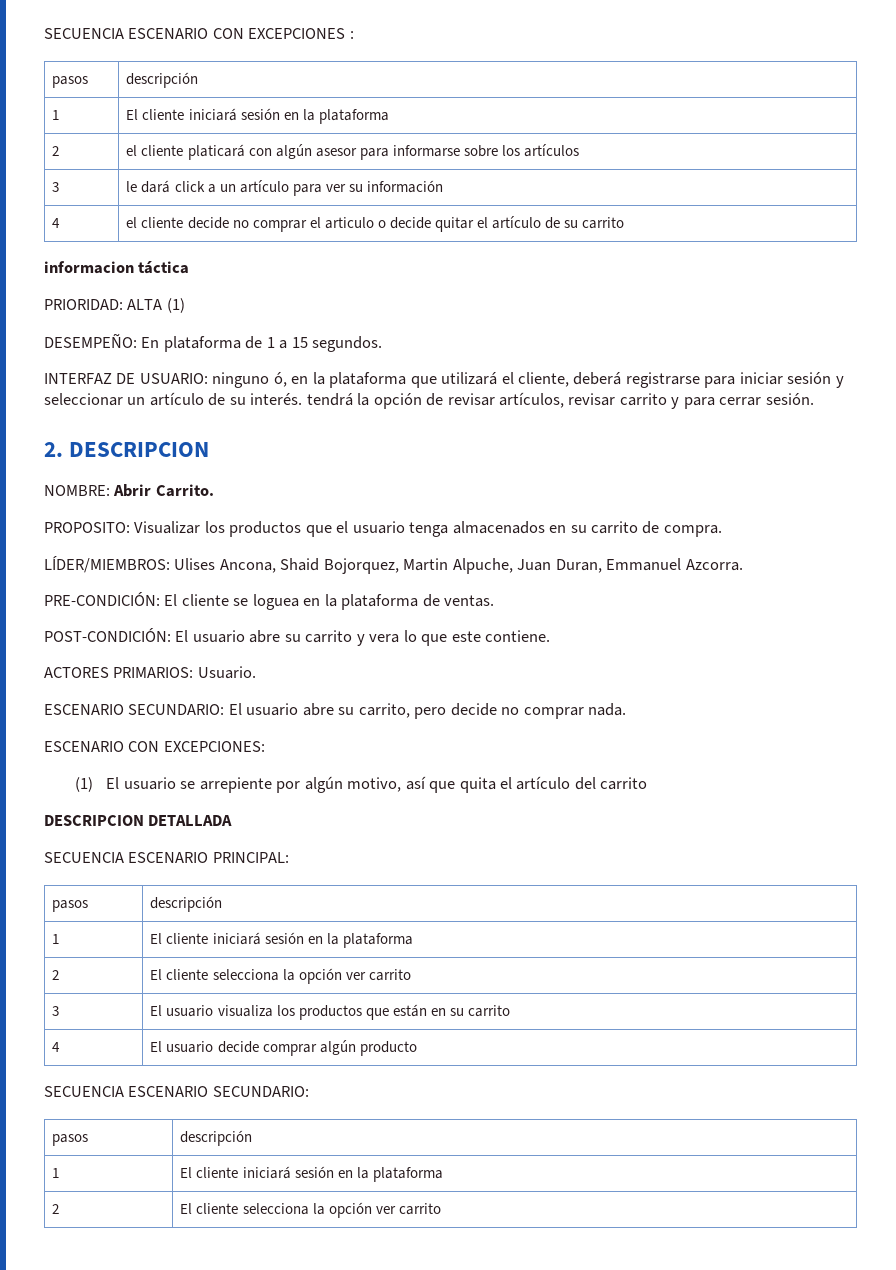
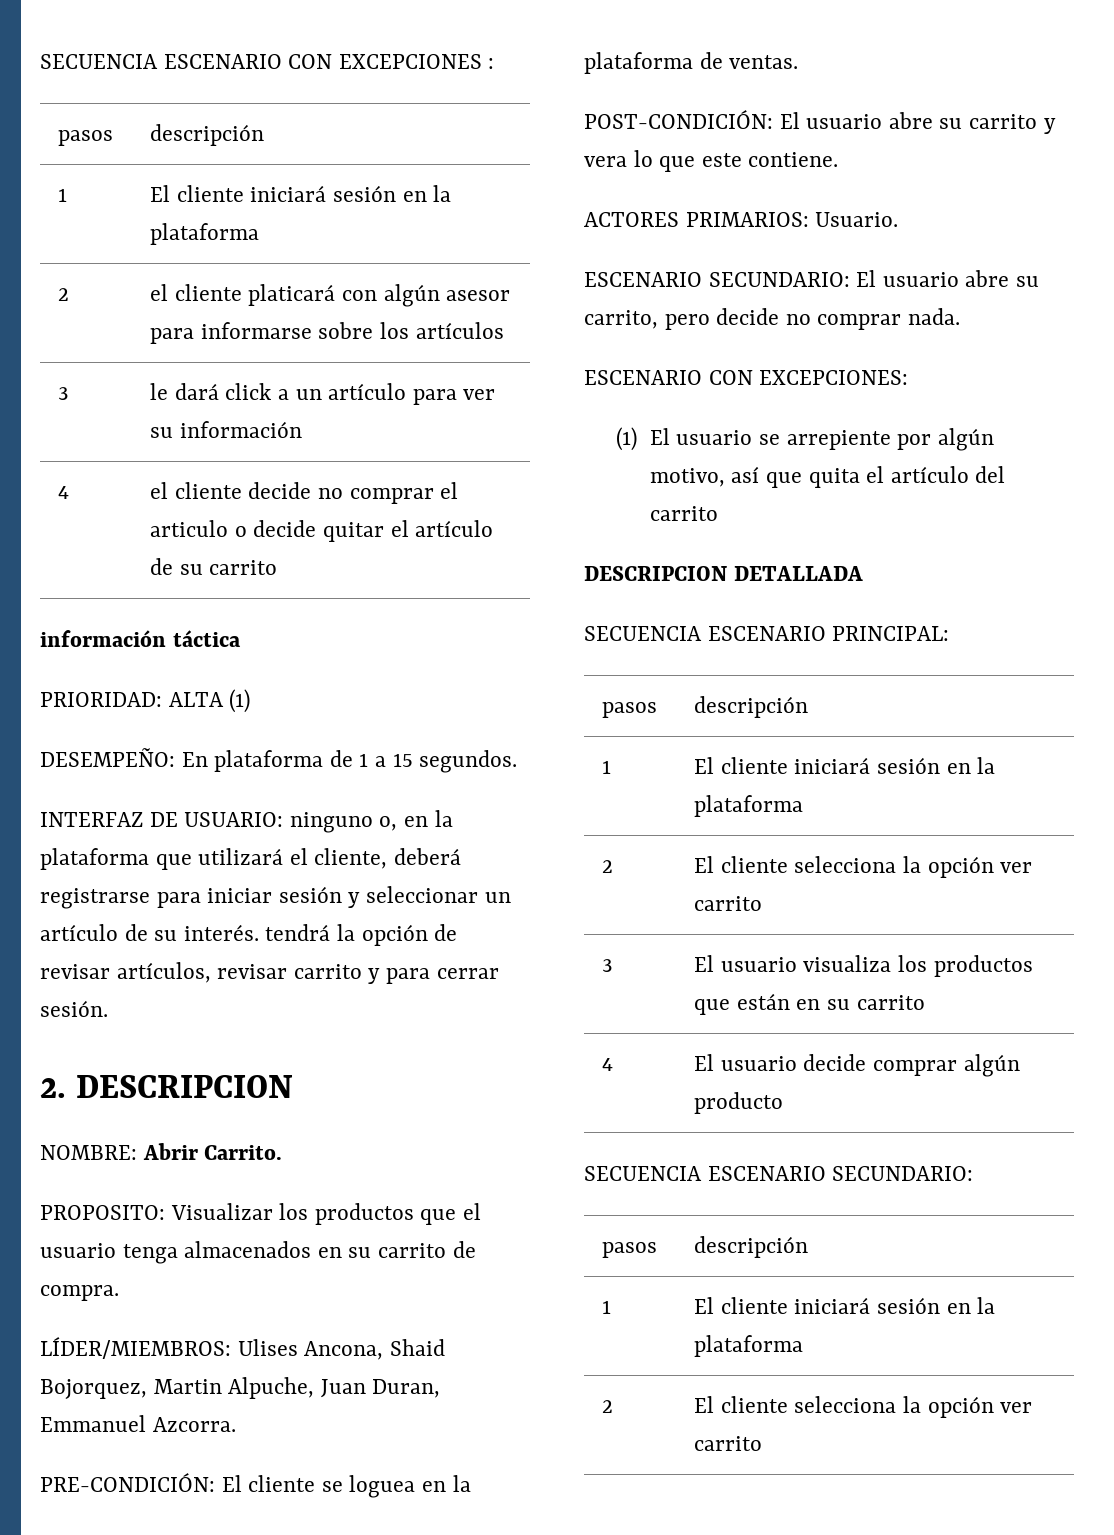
- informacion táctica
+ información táctica
- INTERFAZ DE USUARIO: ninguno ó, en la plataforma que utilizará el cliente, deberá registrarse para iniciar sesión y seleccionar un artículo de su interés. tendrá la opción de revisar artículos, revisar carrito y para cerrar sesión.
+ INTERFAZ DE USUARIO: ninguno o, en la plataforma que utilizará el cliente, deberá registrarse para iniciar sesión y seleccionar un artículo de su interés. tendrá la opción de revisar artículos, revisar carrito y para cerrar sesión.

